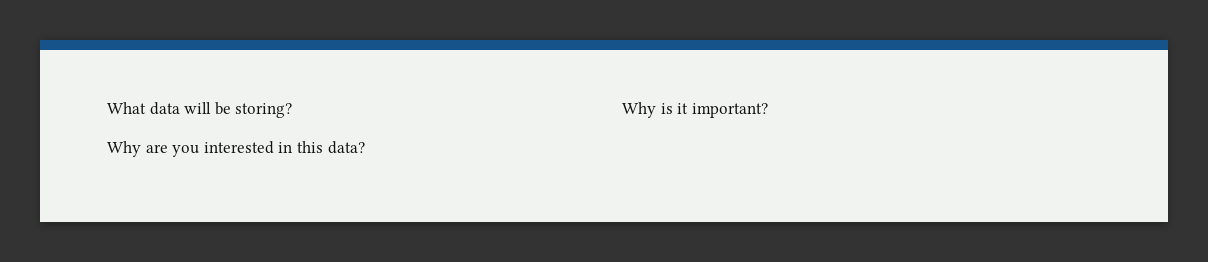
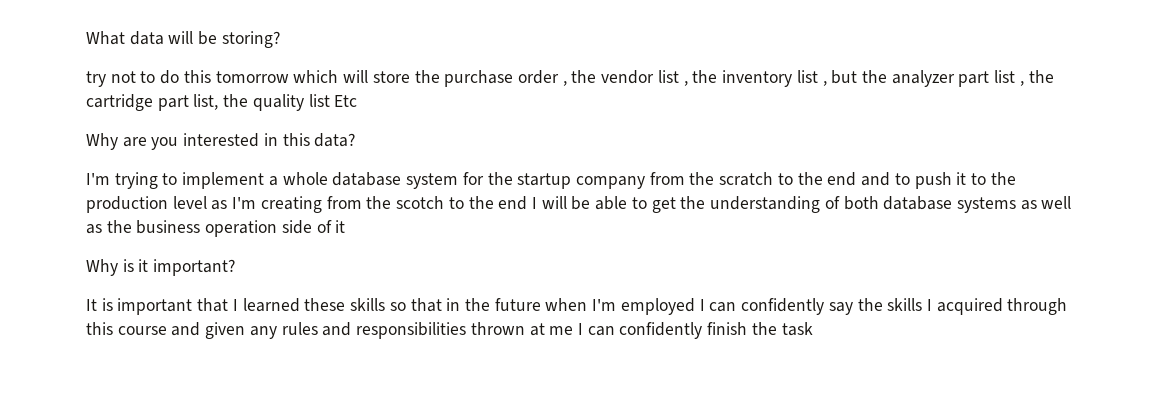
+ try not to do this tomorrow which will store the purchase order , the vendor list , the inventory list , but the analyzer part list , the cartridge part list, the quality list Etc
+ I'm trying to implement a whole database system for the startup company from the scratch to the end and to push it to the production level as I'm creating from the scotch to the end I will be able to get the understanding of both database systems as well as the business operation side of it
  Why is it important?
+ It is important that I learned these skills so that in the future when I'm employed I can confidently say the skills I acquired through this course and given any rules and responsibilities thrown at me I can confidently finish the task

